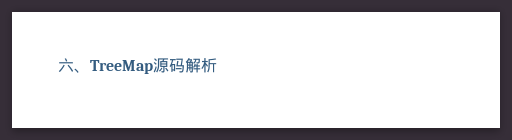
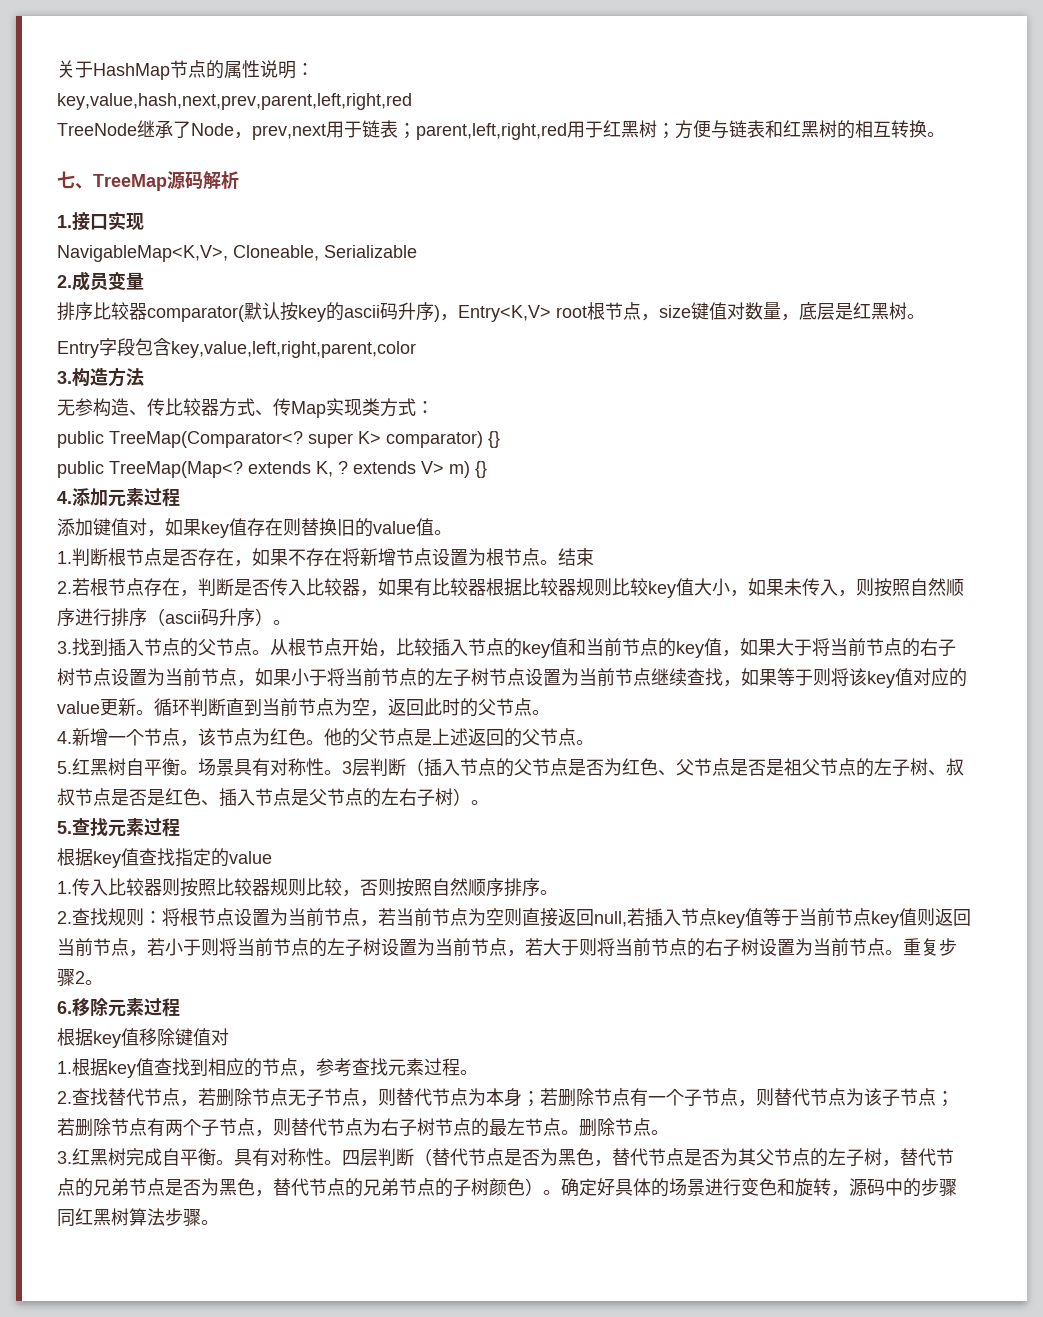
- 六、TreeMap源码解析
+ 关于HashMap节点的属性说明：
+ key,value,hash,next,prev,parent,left,right,red
+ TreeNode继承了Node，prev,next用于链表；parent,left,right,red用于红黑树；方便与链表和红黑树的相互转换。
+ 七、TreeMap源码解析
+ 1.接口实现
+ NavigableMap<K,V>, Cloneable, Serializable
+ 2.成员变量
+ 排序比较器comparator(默认按key的ascii码升序)，Entry<K,V> root根节点，size键值对数量，底层是红黑树。
+ Entry字段包含key,value,left,right,parent,color
+ 3.构造方法
+ 无参构造、传比较器方式、传Map实现类方式：
+ public TreeMap(Comparator<? super K> comparator) {}
+ public TreeMap(Map<? extends K, ? extends V> m) {}
+ 4.添加元素过程
+ 添加键值对，如果key值存在则替换旧的value值。
+ 1.判断根节点是否存在，如果不存在将新增节点设置为根节点。结束
+ 2.若根节点存在，判断是否传入比较器，如果有比较器根据比较器规则比较key值大小，如果未传入，则按照自然顺序进行排序（ascii码升序）。
+ 3.找到插入节点的父节点。从根节点开始，比较插入节点的key值和当前节点的key值，如果大于将当前节点的右子树节点设置为当前节点，如果小于将当前节点的左子树节点设置为当前节点继续查找，如果等于则将该key值对应的value更新。循环判断直到当前节点为空，返回此时的父节点。
+ 4.新增一个节点，该节点为红色。他的父节点是上述返回的父节点。
+ 5.红黑树自平衡。场景具有对称性。3层判断（插入节点的父节点是否为红色、父节点是否是祖父节点的左子树、叔叔节点是否是红色、插入节点是父节点的左右子树）。
+ 5.查找元素过程
+ 根据key值查找指定的value
+ 1.传入比较器则按照比较器规则比较，否则按照自然顺序排序。
+ 2.查找规则：将根节点设置为当前节点，若当前节点为空则直接返回null,若插入节点key值等于当前节点key值则返回当前节点，若小于则将当前节点的左子树设置为当前节点，若大于则将当前节点的右子树设置为当前节点。重复步骤2。
+ 6.移除元素过程
+ 根据key值移除键值对
+ 1.根据key值查找到相应的节点，参考查找元素过程。
+ 2.查找替代节点，若删除节点无子节点，则替代节点为本身；若删除节点有一个子节点，则替代节点为该子节点；若删除节点有两个子节点，则替代节点为右子树节点的最左节点。删除节点。
+ 3.红黑树完成自平衡。具有对称性。四层判断（替代节点是否为黑色，替代节点是否为其父节点的左子树，替代节点的兄弟节点是否为黑色，替代节点的兄弟节点的子树颜色）。确定好具体的场景进行变色和旋转，源码中的步骤同红黑树算法步骤。

